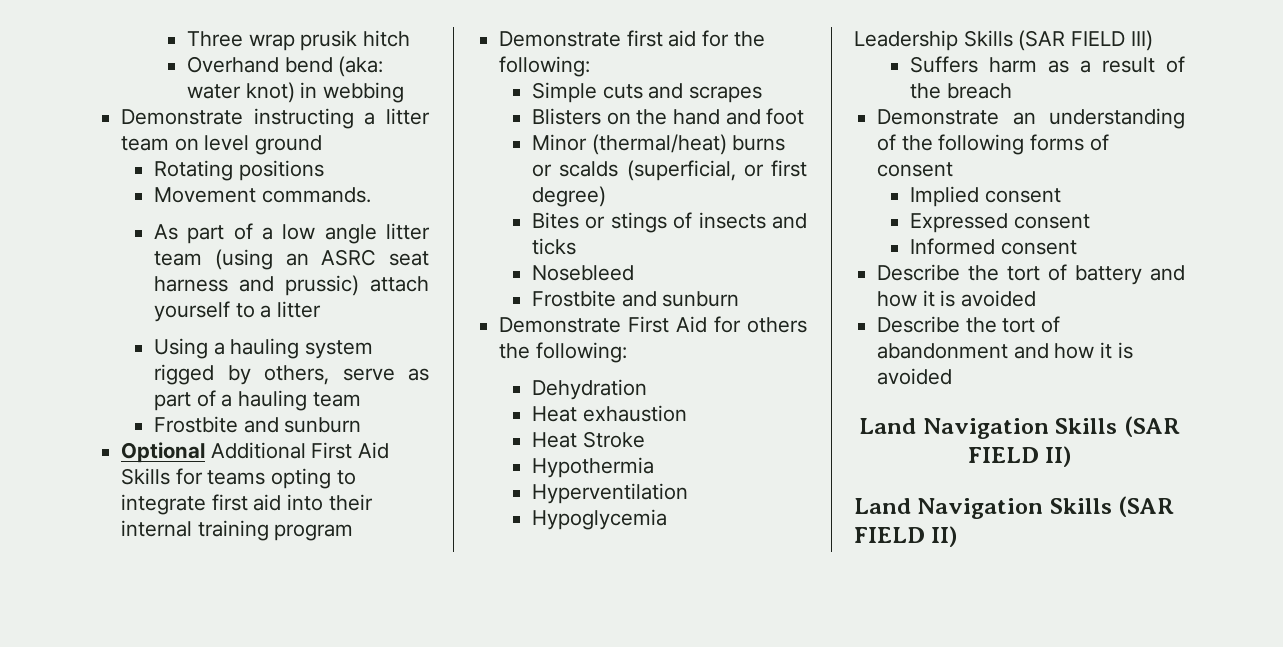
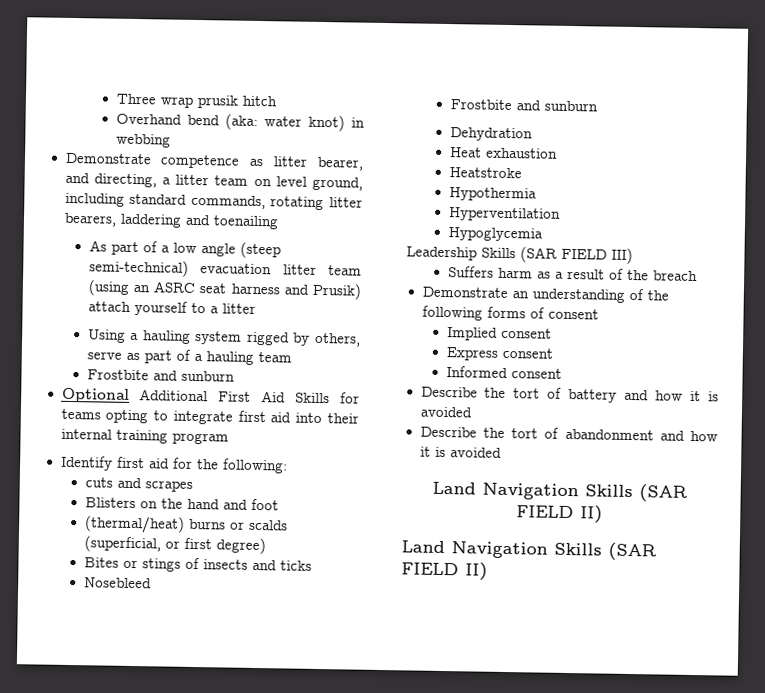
- Demonstrate instructing a litter team on level ground
- Rotating positions
- Movement commands.
+ Demonstrate competence as litter bearer, and directing, a litter team on level ground, including standard commands, rotating litter bearers, laddering and toenailing
- As part of a low angle litter team (using an ASRC seat harness and prussic) attach yourself to a litter
+ As part of a low angle (steep semi-technical) evacuation litter team (using an ASRC seat harness and Prusik) attach yourself to a litter
- Demonstrate first aid for the following:
+ Identify first aid for the following:
- Simple cuts and scrapes
+ cuts and scrapes
- Minor (thermal/heat) burns or scalds (superficial, or first degree)
+ (thermal/heat) burns or scalds (superficial, or first degree)
- Demonstrate First Aid for others the following:
- Heat Stroke
+ Heatstroke
- Expressed consent
+ Express consent

